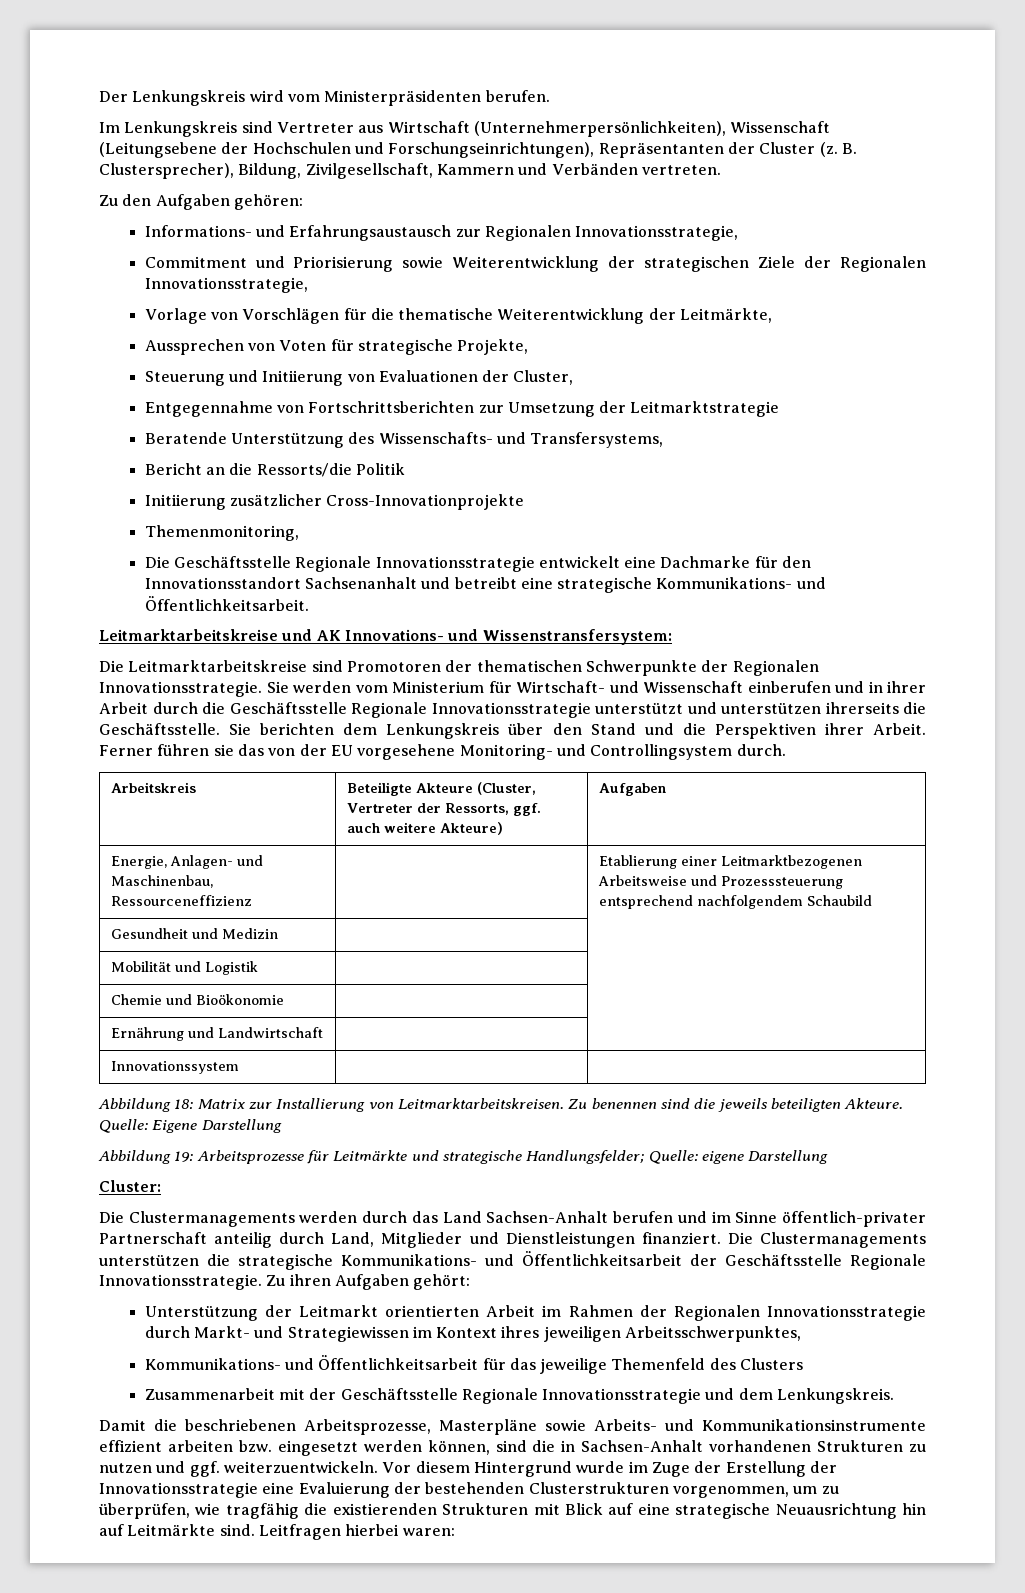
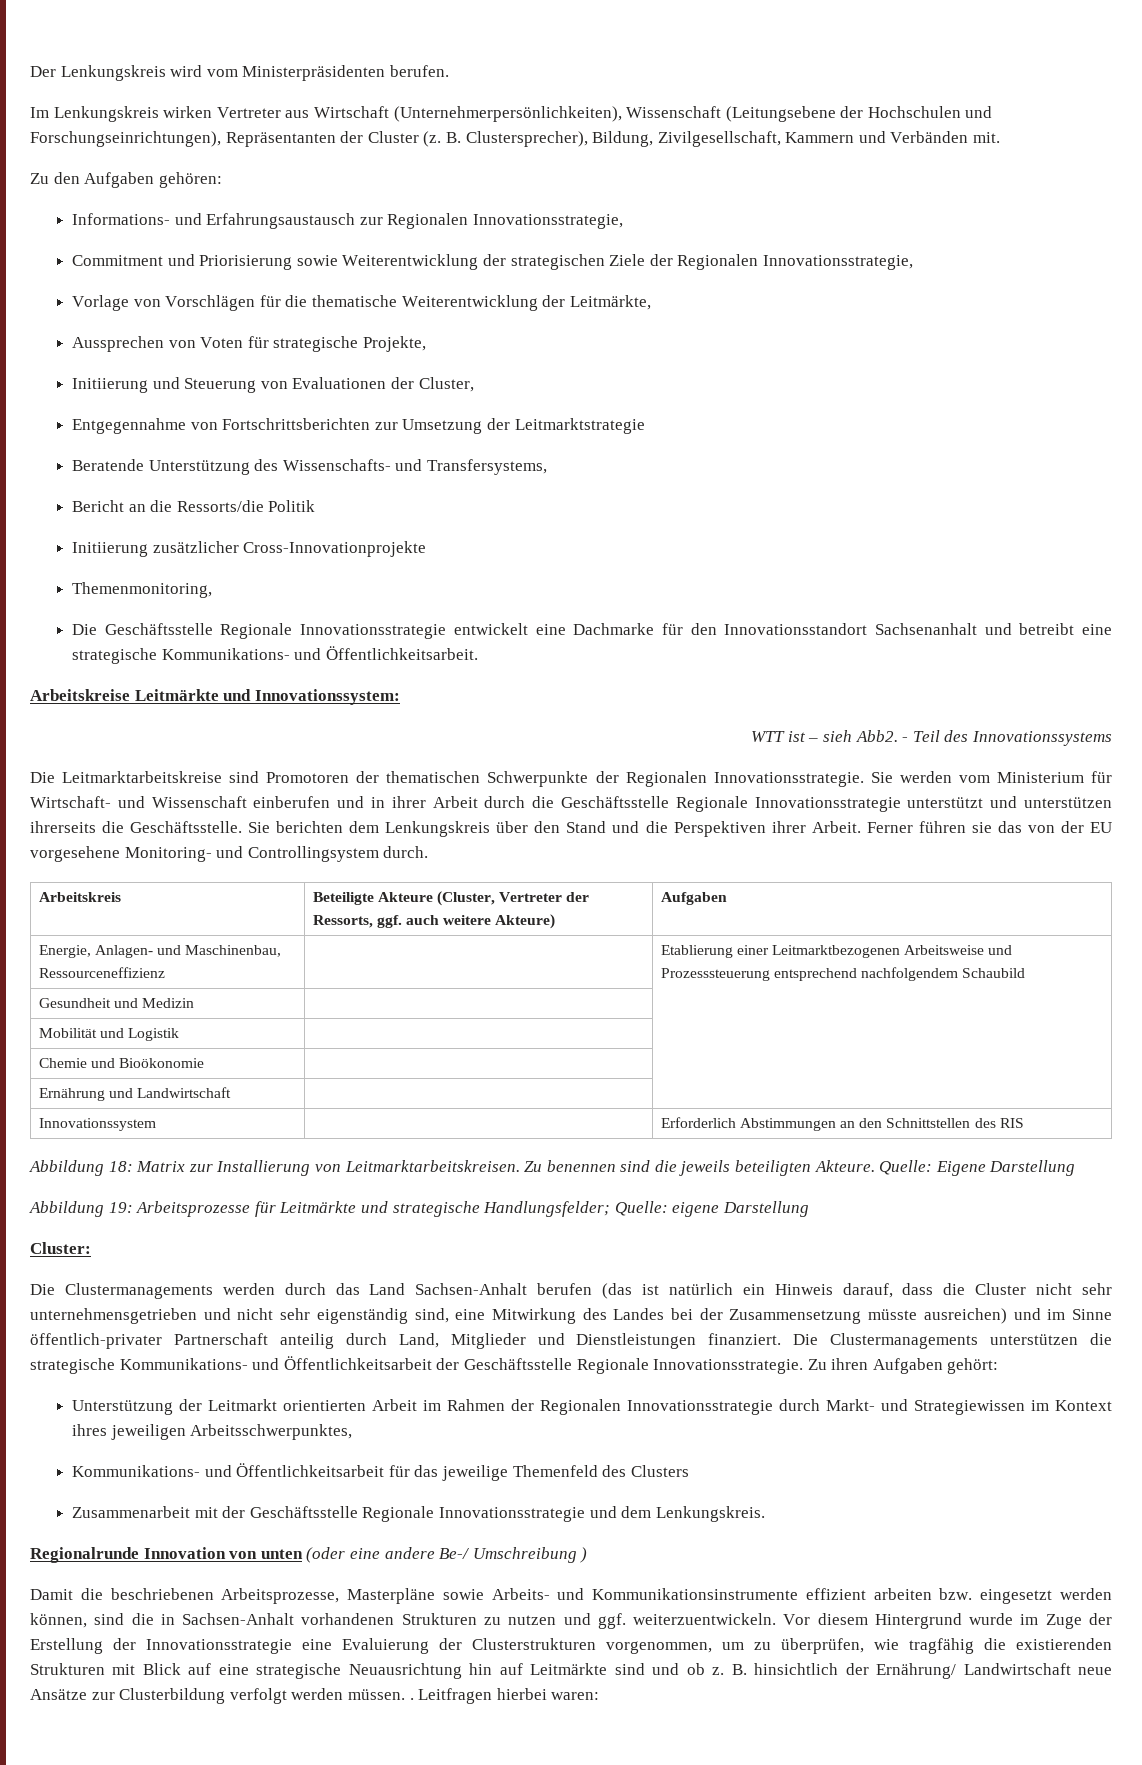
- Im Lenkungskreis sind Vertreter aus Wirtschaft (Unternehmerpersönlichkeiten), Wissenschaft (Leitungsebene der Hochschulen und Forschungseinrichtungen), Repräsentanten der Cluster (z.
+ Im Lenkungskreis wirken Vertreter aus Wirtschaft (Unternehmerpersönlichkeiten), Wissenschaft (Leitungsebene der Hochschulen und Forschungseinrichtungen), Repräsentanten der Cluster (z.
- B. Clustersprecher), Bildung, Zivilgesellschaft, Kammern und Verbänden vertreten.
+ B. Clustersprecher), Bildung, Zivilgesellschaft, Kammern und Verbänden mit.
- Steuerung und Initiierung von Evaluationen der Cluster,
+ Initiierung und Steuerung von Evaluationen der Cluster,
- Leitmarktarbeitskreise und AK Innovations- und Wissenstransfersystem:
+ Arbeitskreise Leitmärkte und Innovationssystem:
+ WTT ist – sieh Abb2. - Teil des Innovationssystems
- Innovationssystem | |
+ Innovationssystem | | Erforderlich Abstimmungen an den Schnittstellen des RIS
- Die Clustermanagements werden durch das Land Sachsen-Anhalt berufen und im Sinne öffentlich-privater Partnerschaft anteilig durch Land, Mitglieder und Dienstleistungen finanziert.
+ Die Clustermanagements werden durch das Land Sachsen-Anhalt berufen (das ist natürlich ein Hinweis darauf, dass die Cluster nicht sehr unternehmensgetrieben und nicht sehr eigenständig sind, eine Mitwirkung des Landes bei der Zusammensetzung müsste ausreichen) und im Sinne öffentlich-privater Partnerschaft anteilig durch Land, Mitglieder und Dienstleistungen finanziert.
+ Regionalrunde Innovation von unten (oder eine andere Be-/ Umschreibung )
- Vor diesem Hintergrund wurde im Zuge der Erstellung der Innovationsstrategie eine Evaluierung der bestehenden Clusterstrukturen vorgenommen, um zu überprüfen, wie tragfähig die existierenden Strukturen mit Blick auf eine strategische Neuausrichtung hin auf Leitmärkte sind.
+ Vor diesem Hintergrund wurde im Zuge der Erstellung der Innovationsstrategie eine Evaluierung der Clusterstrukturen vorgenommen, um zu überprüfen, wie tragfähig die existierenden Strukturen mit Blick auf eine strategische Neuausrichtung hin auf Leitmärkte sind und ob z. B. hinsichtlich der Ernährung/ Landwirtschaft neue Ansätze zur Clusterbildung verfolgt werden müssen. .

